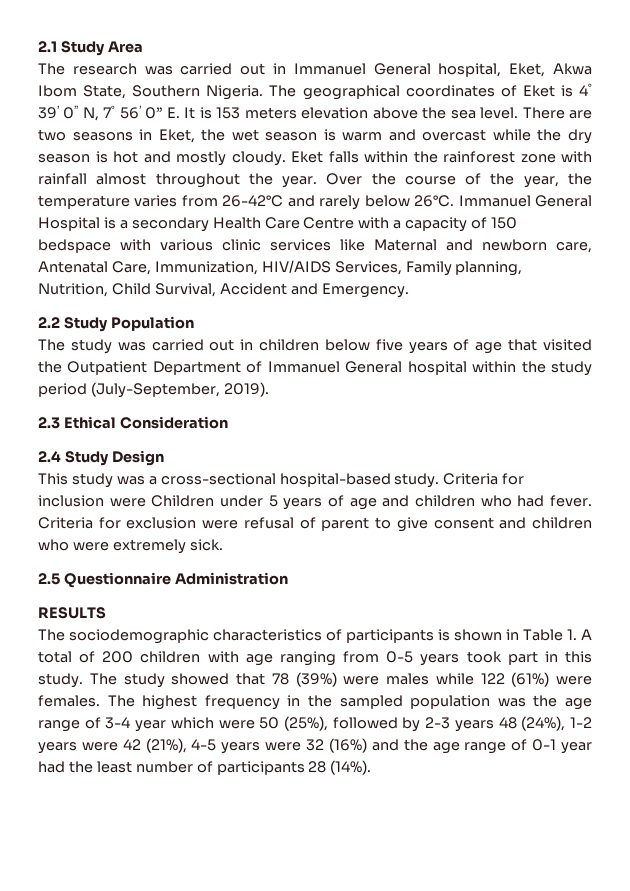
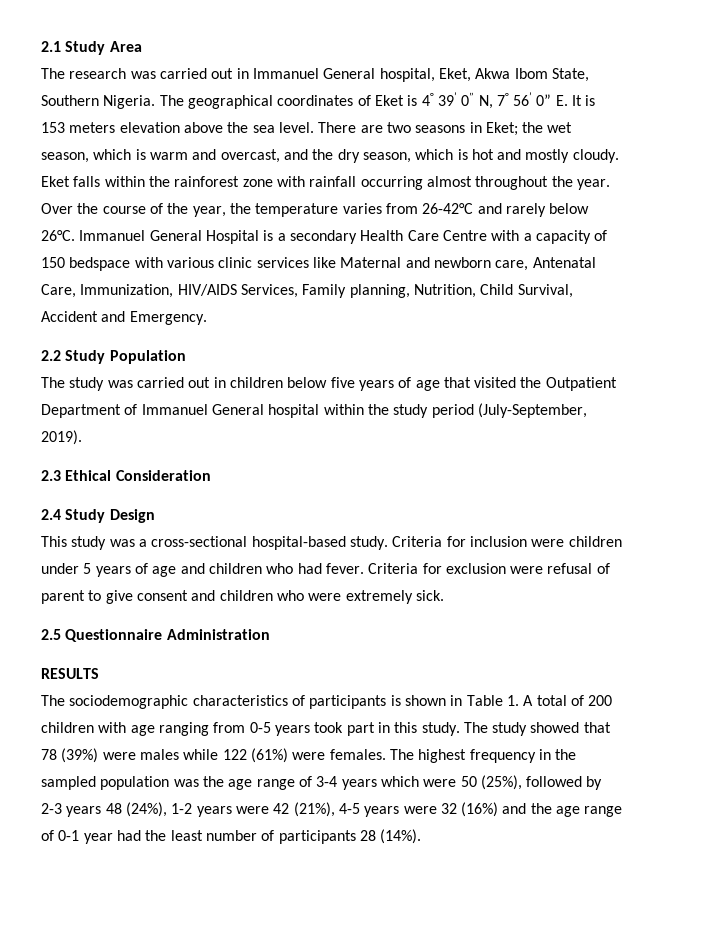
- There are two seasons in Eket, the wet season is warm and overcast while the dry season is hot and mostly cloudy.
+ There are two seasons in Eket; the wet season, which is warm and overcast, and the dry season, which is hot and mostly cloudy.
- Eket falls within the rainforest zone with rainfall almost throughout the year.
+ Eket falls within the rainforest zone with rainfall occurring almost throughout the year.
- Criteria for inclusion were Children under 5 years of age and children who had fever.
+ Criteria for inclusion were children under 5 years of age and children who had fever.
- The highest frequency in the sampled population was the age range of 3-4 year which were 50 (25%), followed by 2-3 years 48 (24%), 1-2 years were 42 (21%), 4-5 years were 32 (16%) and the age range of 0-1 year had the least number of participants 28 (14%).
+ The highest frequency in the sampled population was the age range of 3-4 years which were 50 (25%), followed by 2-3 years 48 (24%), 1-2 years were 42 (21%), 4-5 years were 32 (16%) and the age range of 0-1 year had the least number of participants 28 (14%).

